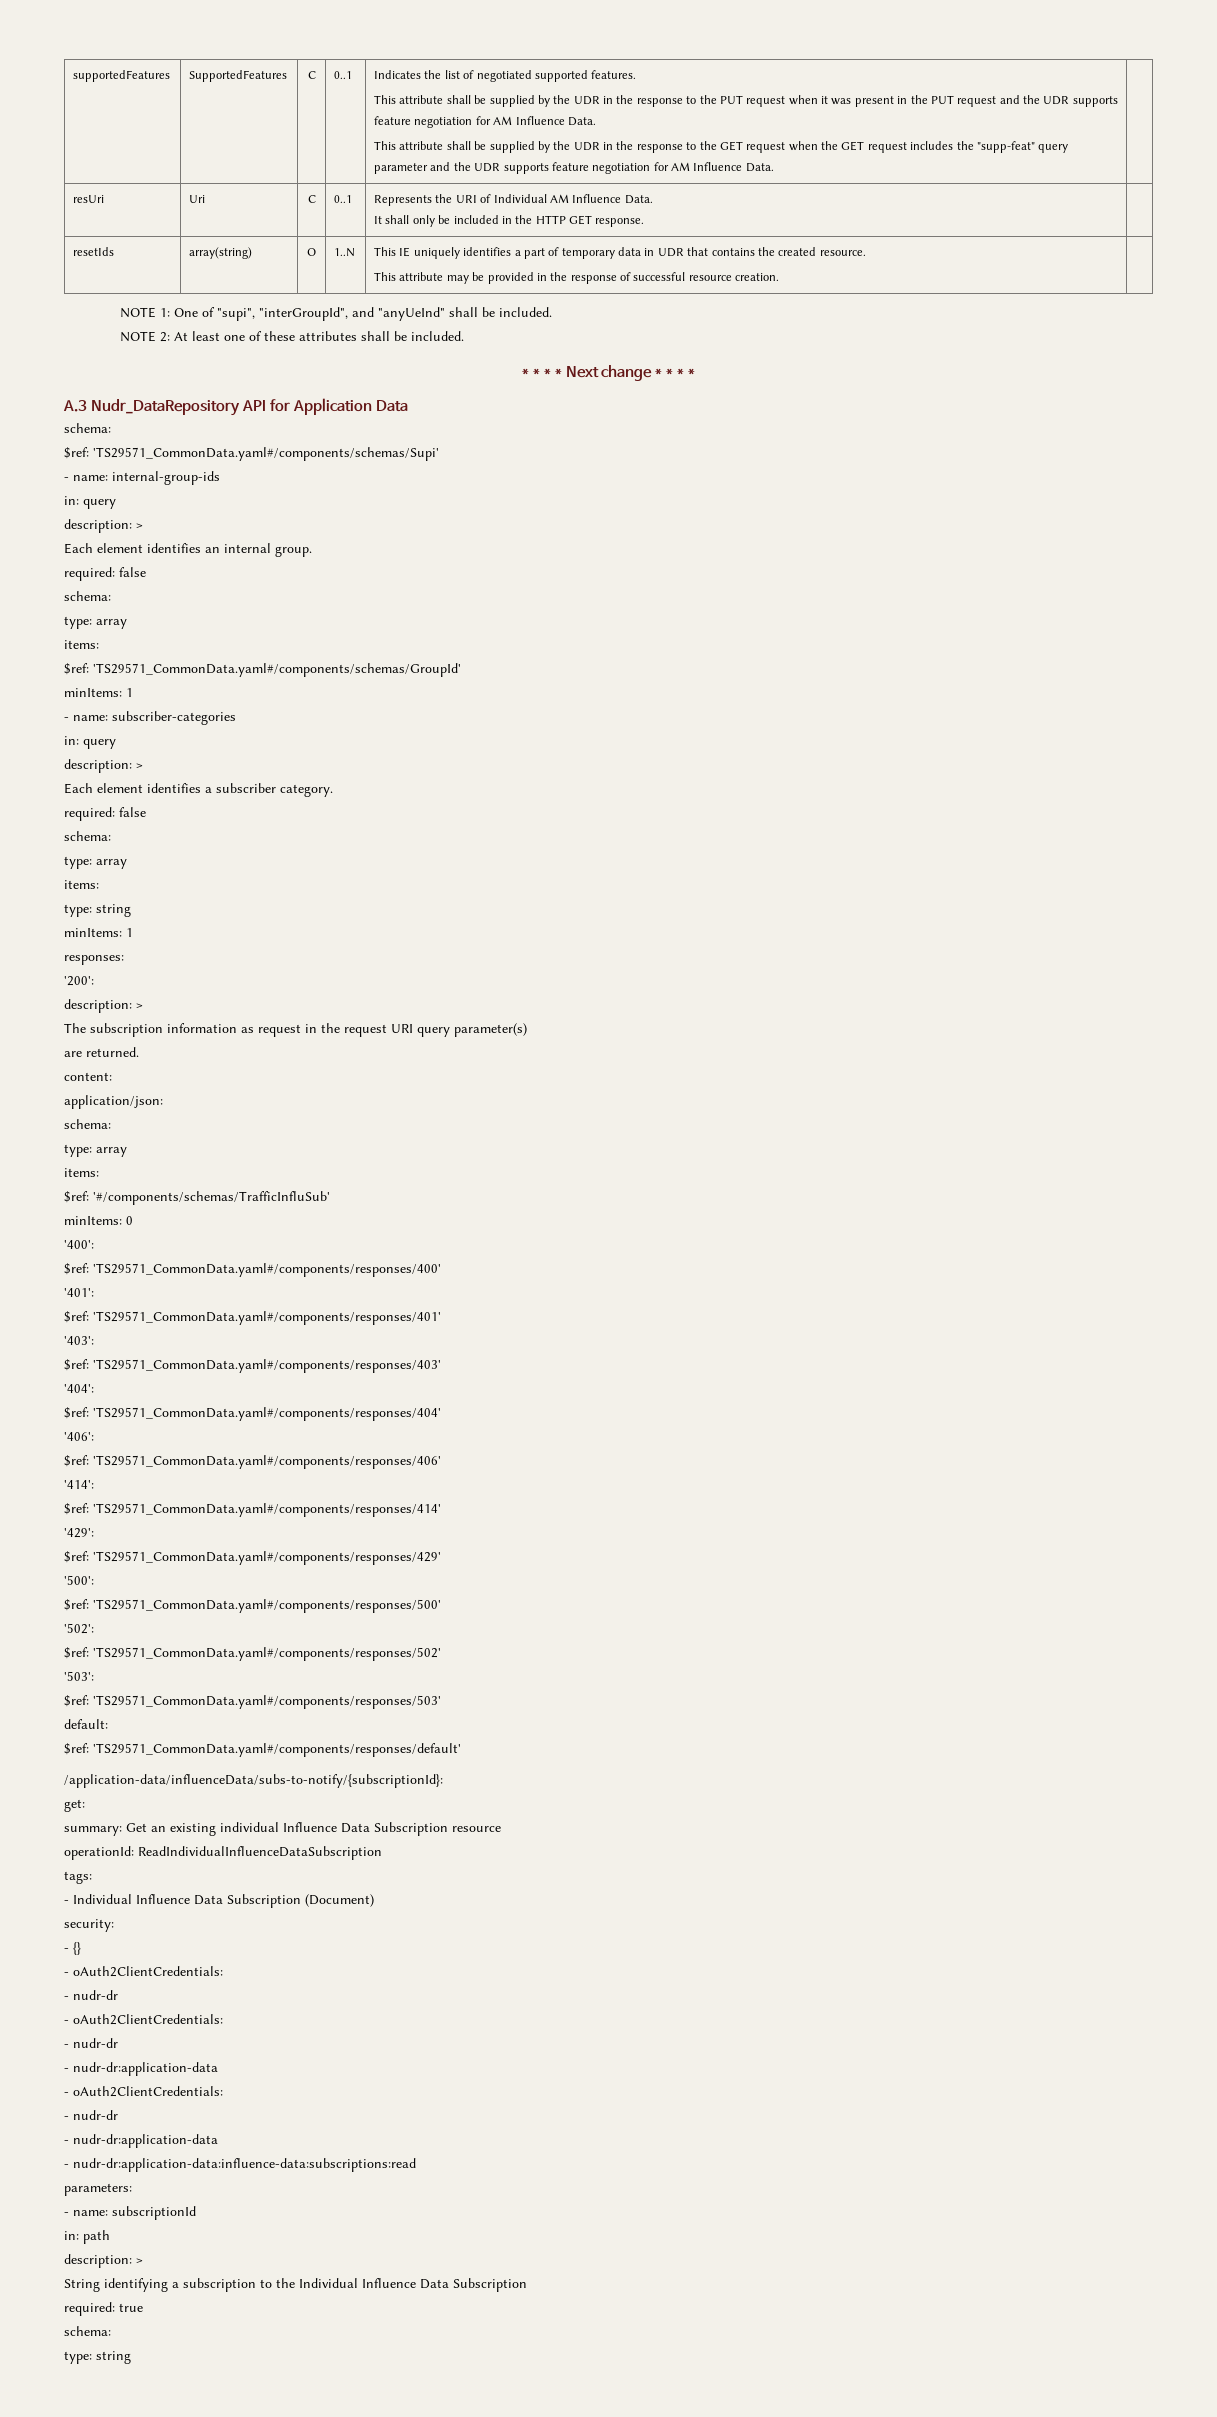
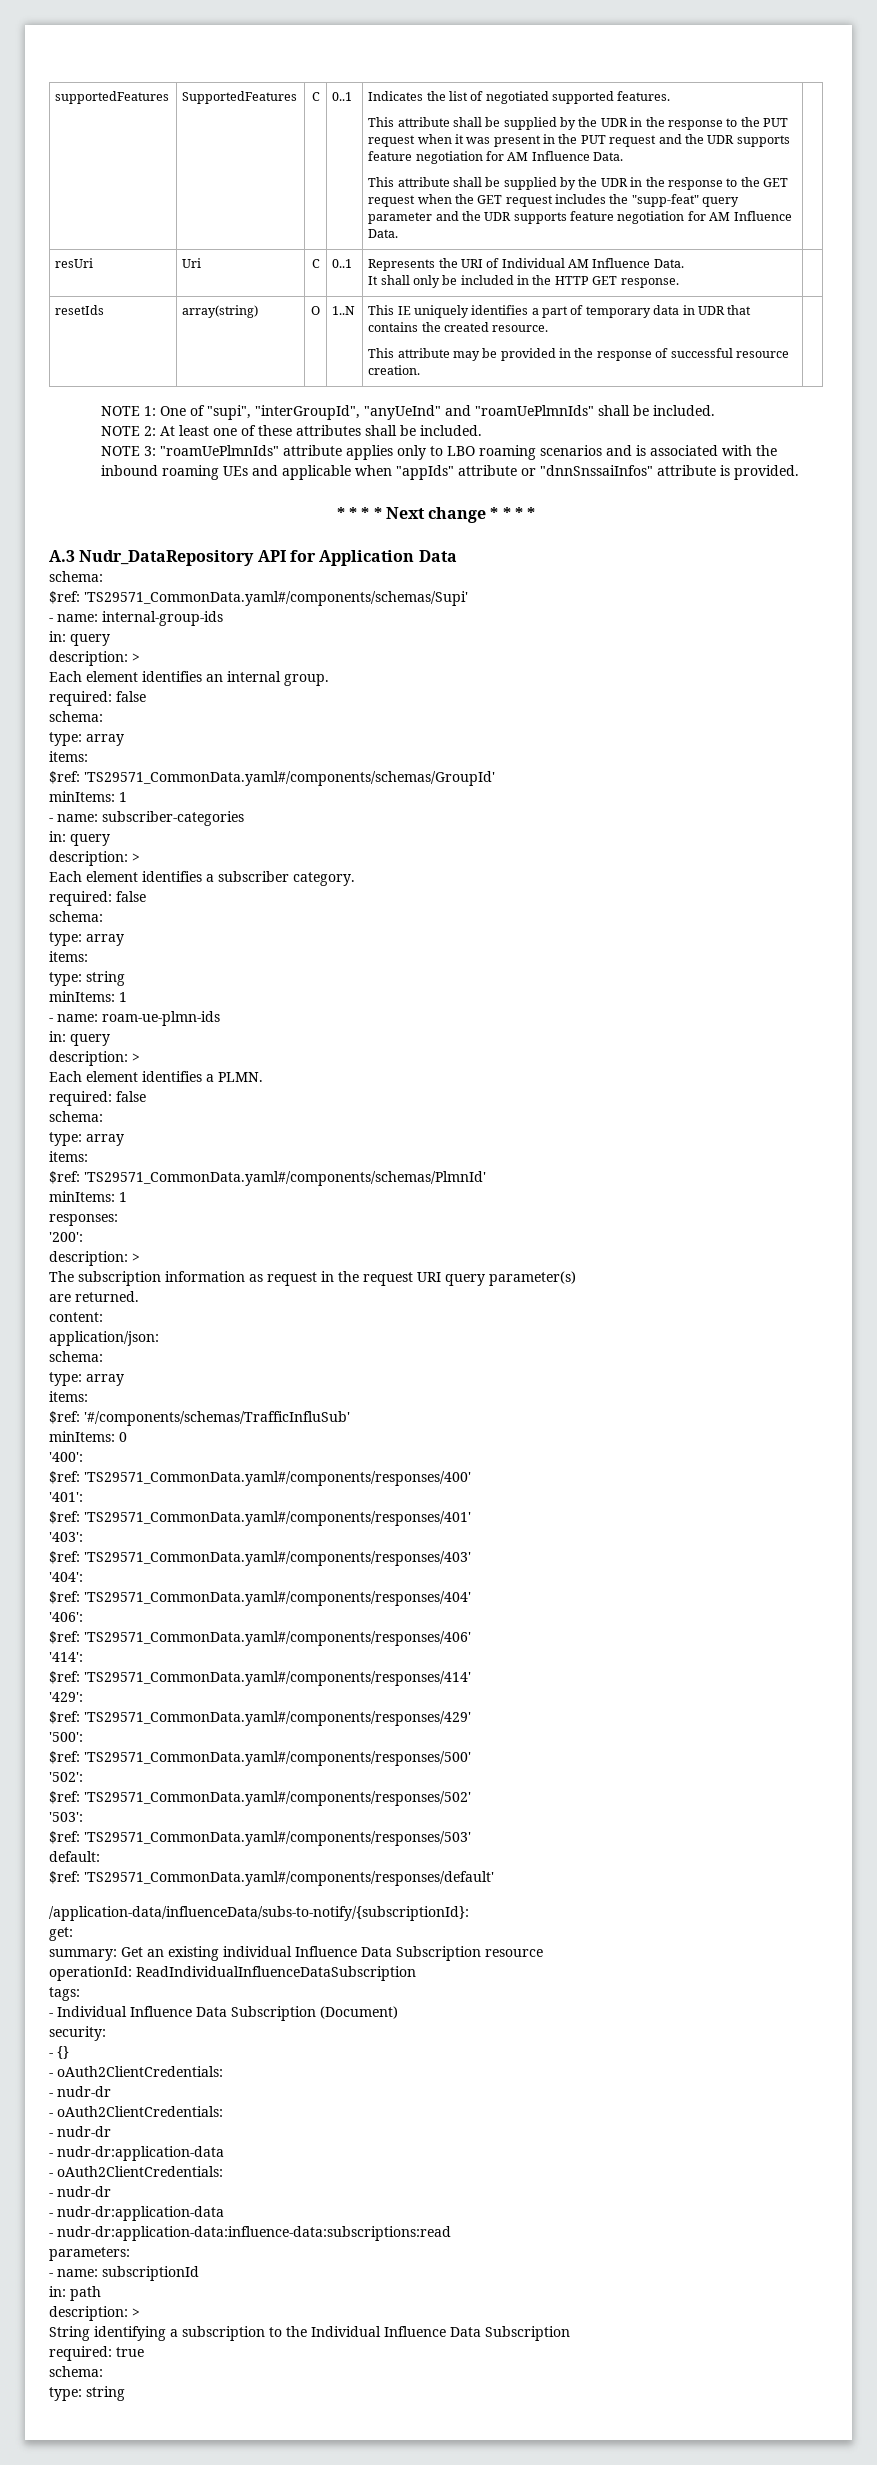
- NOTE 1: One of "supi", "interGroupId", and "anyUeInd" shall be included.
+ NOTE 1: One of "supi", "interGroupId", "anyUeInd" and "roamUePlmnIds" shall be included.
+ NOTE 3: "roamUePlmnIds" attribute applies only to LBO roaming scenarios and is associated with the inbound roaming UEs and applicable when "appIds" attribute or "dnnSnssaiInfos" attribute is provided.
+ - name: roam-ue-plmn-ids
+ in: query
+ description: >
+ Each element identifies a PLMN.
+ required: false
+ schema:
+ type: array
+ items:
+ $ref: 'TS29571_CommonData.yaml#/components/schemas/PlmnId'
+ minItems: 1

